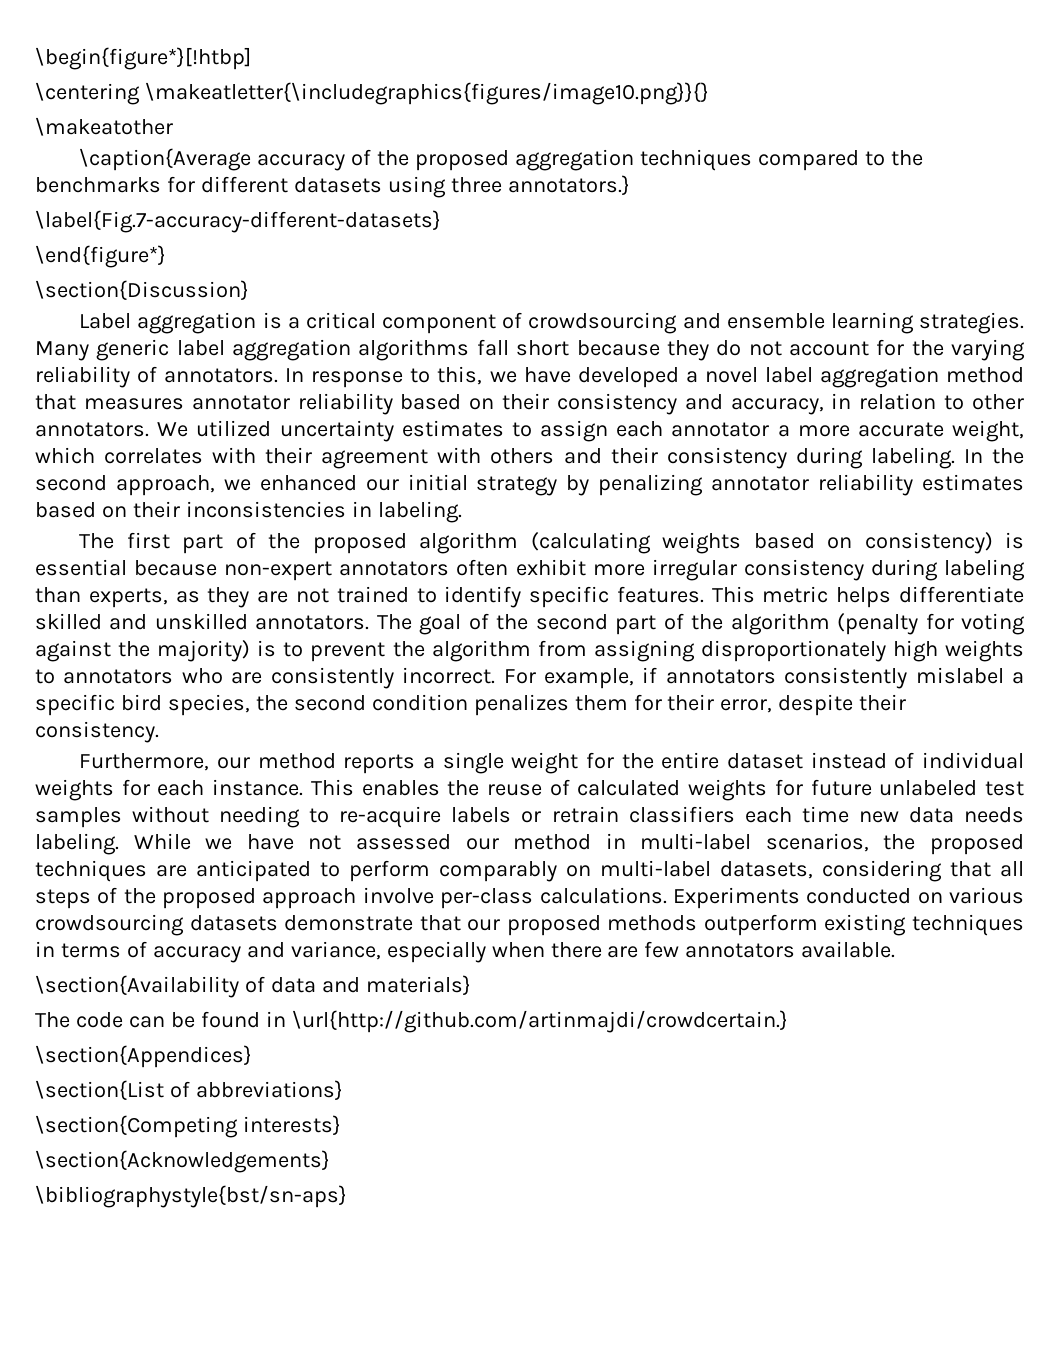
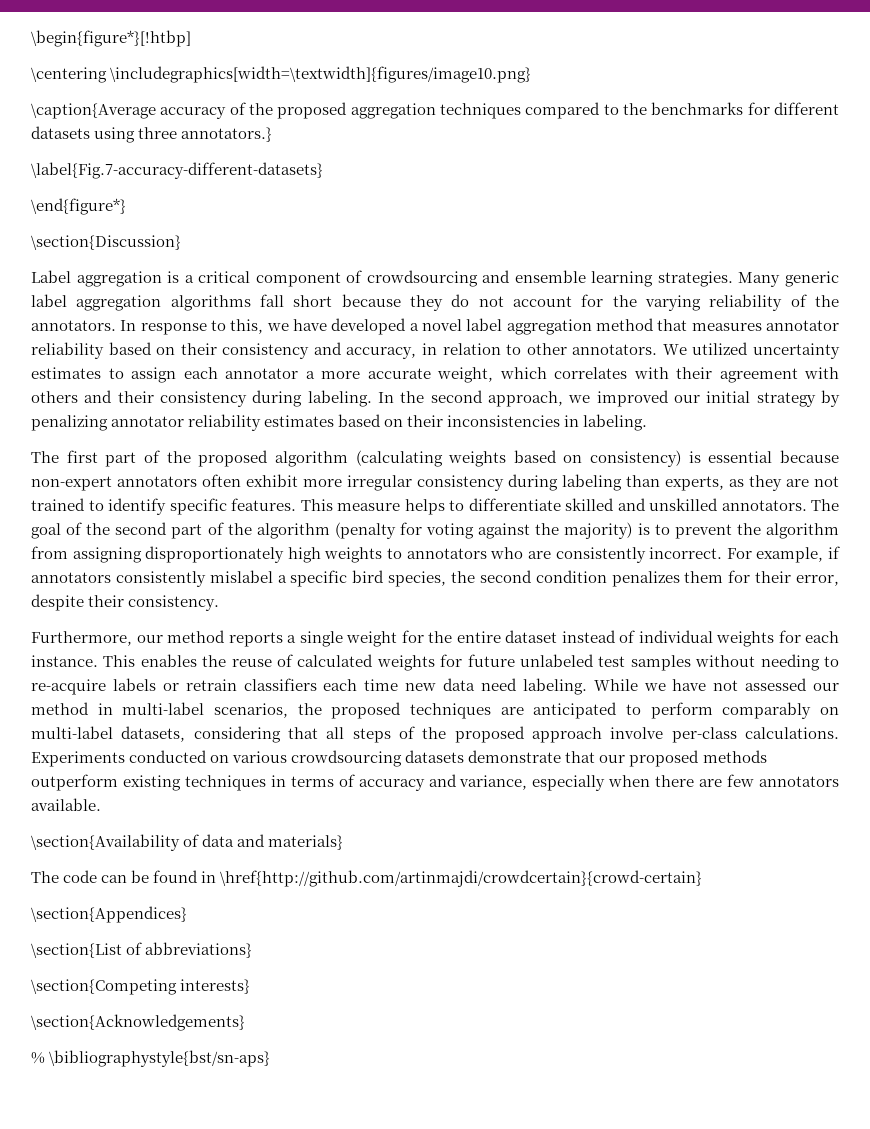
- \centering \makeatletter{\includegraphics{figures/image10.png}}{}
- \makeatother
+ \centering \includegraphics[width=\textwidth]{figures/image10.png}
- Many generic label aggregation algorithms fall short because they do not account for the varying reliability of annotators.
+ Many generic label aggregation algorithms fall short because they do not account for the varying reliability of the annotators.
- In the second approach, we enhanced our initial strategy by penalizing annotator reliability estimates based on their inconsistencies in labeling.
+ In the second approach, we improved our initial strategy by penalizing annotator reliability estimates based on their inconsistencies in labeling.
- This metric helps differentiate skilled and unskilled annotators.
+ This measure helps to differentiate skilled and unskilled annotators.
- This enables the reuse of calculated weights for future unlabeled test samples without needing to re-acquire labels or retrain classifiers each time new data needs labeling.
+ This enables the reuse of calculated weights for future unlabeled test samples without needing to re-acquire labels or retrain classifiers each time new data need labeling.
- The code can be found in \url{http://github.com/artinmajdi/crowdcertain.}
+ The code can be found in \href{http://github.com/artinmajdi/crowdcertain}{crowd-certain}
- \bibliographystyle{bst/sn-aps}
+ % \bibliographystyle{bst/sn-aps}

